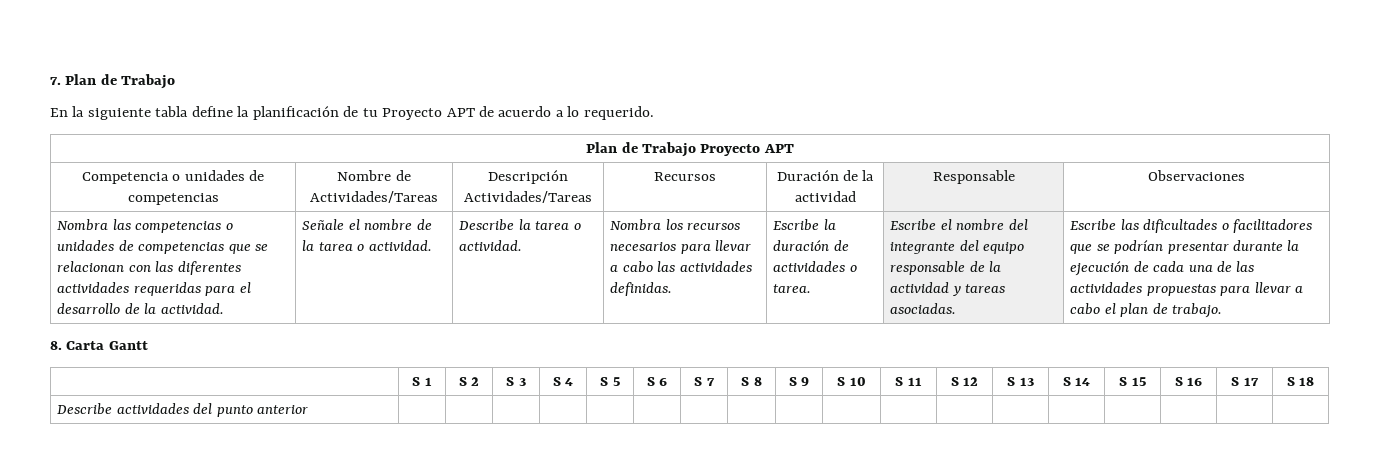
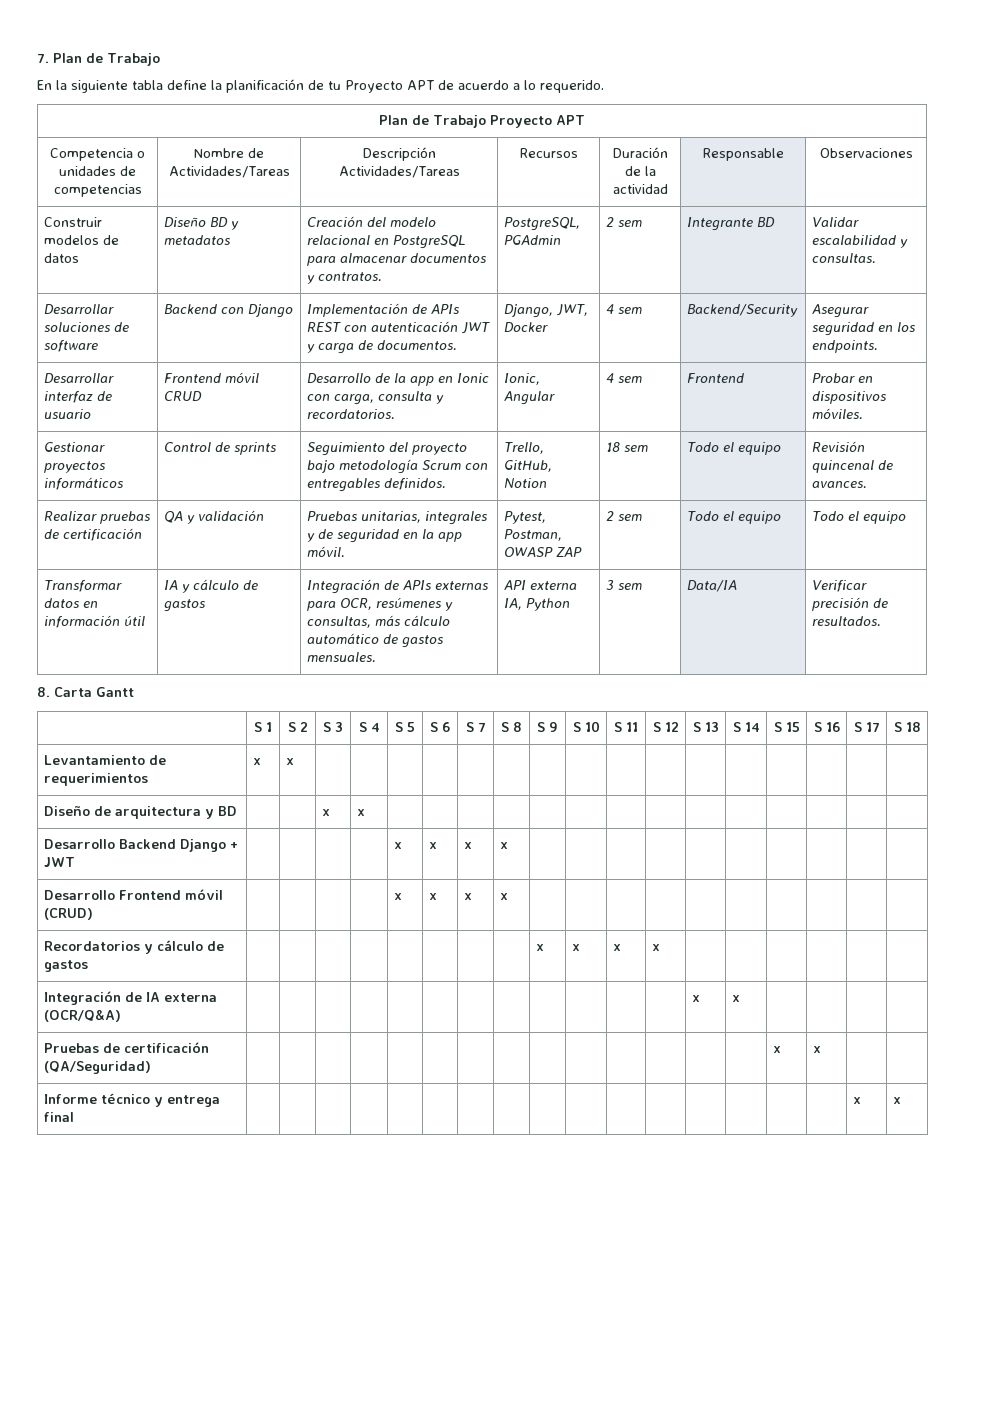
- Nombra las competencias o unidades de competencias que se relacionan con las diferentes actividades requeridas para el desarrollo de la actividad. | Señale el nombre de la tarea o actividad. | Describe la tarea o actividad. | Nombra los recursos necesarios para llevar a cabo las actividades definidas. | Escribe la duración de actividades o tarea. | Escribe el nombre del integrante del equipo responsable de la actividad y tareas asociadas. | Escribe las dificultades o facilitadores que se podrían presentar durante la ejecución de cada una de las actividades propuestas para llevar a cabo el plan de trabajo.
+ Construir modelos de datos | Diseño BD y metadatos | Creación del modelo relacional en PostgreSQL para almacenar documentos y contratos. | PostgreSQL, PGAdmin | 2 sem | Integrante BD | Validar escalabilidad y consultas.
+ Desarrollar soluciones de software | Backend con Django | Implementación de APIs REST con autenticación JWT y carga de documentos. | Django, JWT, Docker | 4 sem | Backend/Security | Asegurar seguridad en los endpoints.
+ Desarrollar interfaz de usuario | Frontend móvil CRUD | Desarrollo de la app en Ionic con carga, consulta y recordatorios. | Ionic, Angular | 4 sem | Frontend | Probar en dispositivos móviles.
+ Gestionar proyectos informáticos | Control de sprints | Seguimiento del proyecto bajo metodología Scrum con entregables definidos. | Trello, GitHub, Notion | 18 sem | Todo el equipo | Revisión quincenal de avances.
+ Realizar pruebas de certificación | QA y validación | Pruebas unitarias, integrales y de seguridad en la app móvil. | Pytest, Postman, OWASP ZAP | 2 sem | Todo el equipo | Todo el equipo
+ Transformar datos en información útil | IA y cálculo de gastos | Integración de APIs externas para OCR, resúmenes y consultas, más cálculo automático de gastos mensuales. | API externa IA, Python | 3 sem | Data/IA | Verificar precisión de resultados.
- Describe actividades del punto anterior | | | | | | | | | | | | | | | | | |
+ Levantamiento de requerimientos | x | x | | | | | | | | | | | | | | | |
+ Diseño de arquitectura y BD | | | x | x | | | | | | | | | | | | | |
+ Desarrollo Backend Django + JWT | | | | | x | x | x | x | | | | | | | | | |
+ Desarrollo Frontend móvil (CRUD) | | | | | x | x | x | x | | | | | | | | | |
+ Recordatorios y cálculo de gastos | | | | | | | | | x | x | x | x | | | | | |
+ Integración de IA externa (OCR/Q&A) | | | | | | | | | | | | | x | x | | | |
+ Pruebas de certificación (QA/Seguridad) | | | | | | | | | | | | | | | x | x | |
+ Informe técnico y entrega final | | | | | | | | | | | | | | | | | x | x

